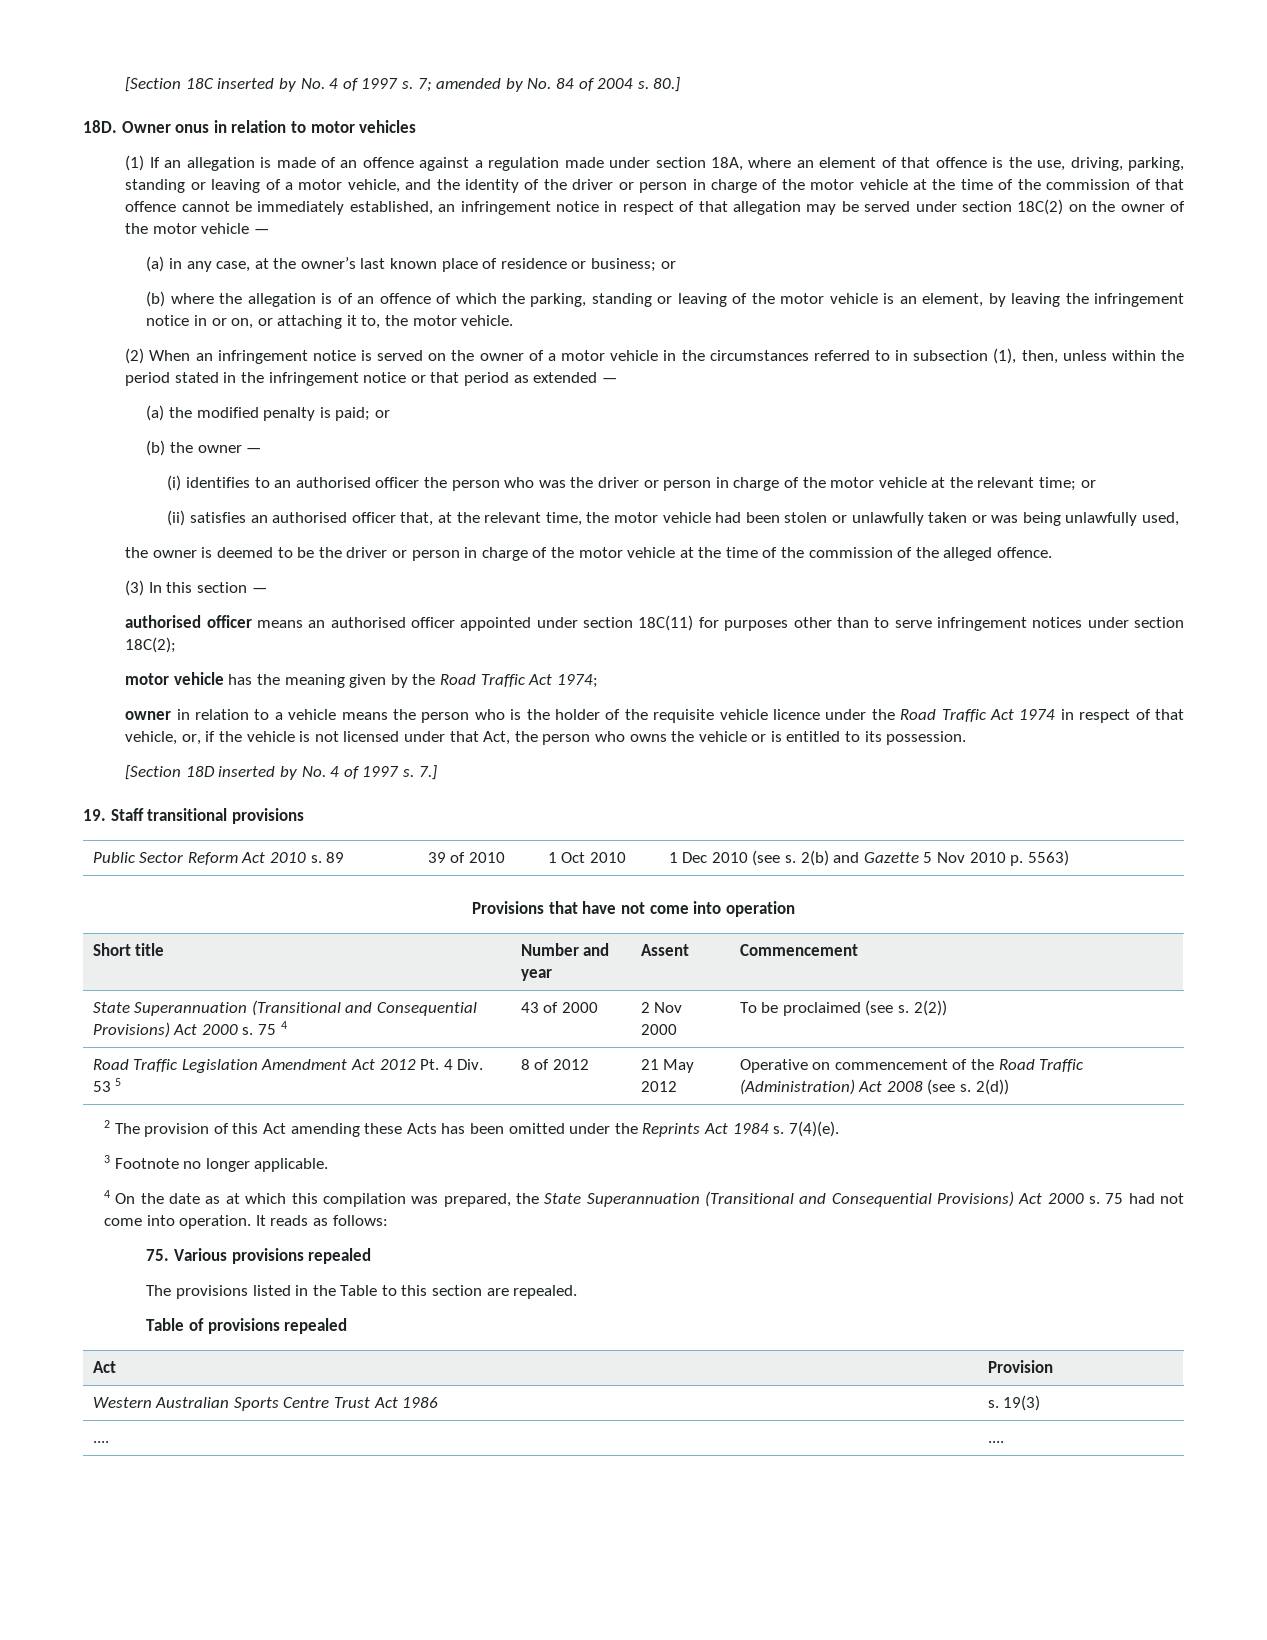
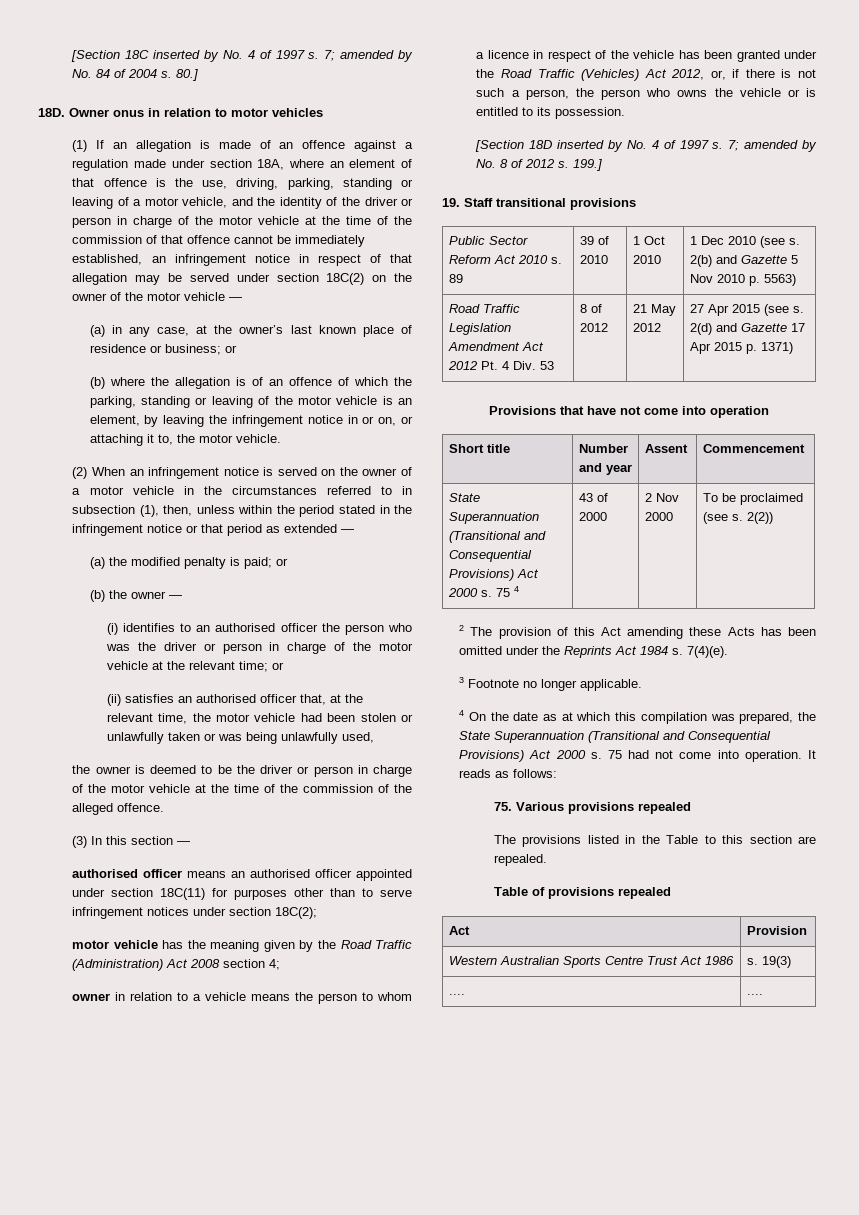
- motor vehicle has the meaning given by the Road Traffic Act 1974;
+ motor vehicle has the meaning given by the Road Traffic (Administration) Act 2008 section 4;
- owner in relation to a vehicle means the person who is the holder of the requisite vehicle licence under the Road Traffic Act 1974 in respect of that vehicle, or, if the vehicle is not licensed under that Act, the person who owns the vehicle or is entitled to its possession.
+ owner in relation to a vehicle means the person to whom a licence in respect of the vehicle has been granted under the Road Traffic (Vehicles) Act 2012, or, if there is not such a person, the person who owns the vehicle or is entitled to its possession.
- 7.]
+ 7; amended by No. 8 of 2012 s. 199.]
+ Road Traffic Legislation Amendment Act 2012 Pt. 4 Div. 53 | 8 of 2012 | 21 May 2012 | 27 Apr 2015 (see s. 2(d) and Gazette 17 Apr 2015 p. 1371)
- Road Traffic Legislation Amendment Act 2012 Pt. 4 Div. 53 5 | 8 of 2012 | 21 May 2012 | Operative on commencement of the Road Traffic (Administration) Act 2008 (see s. 2(d))

